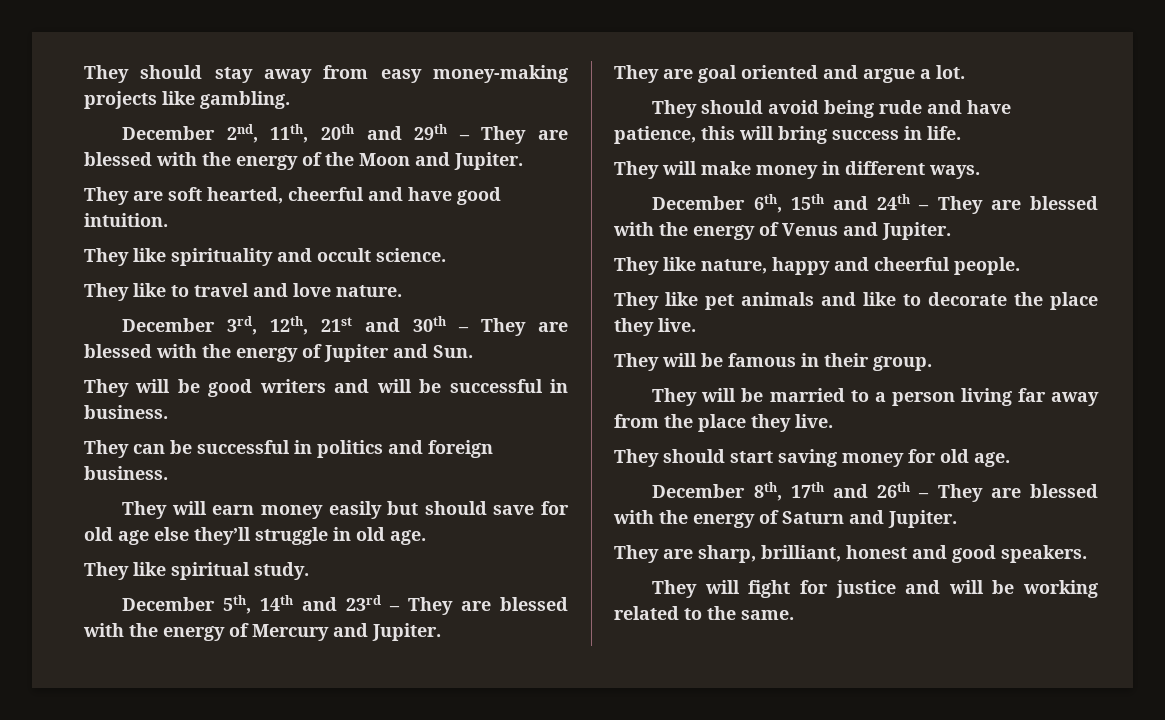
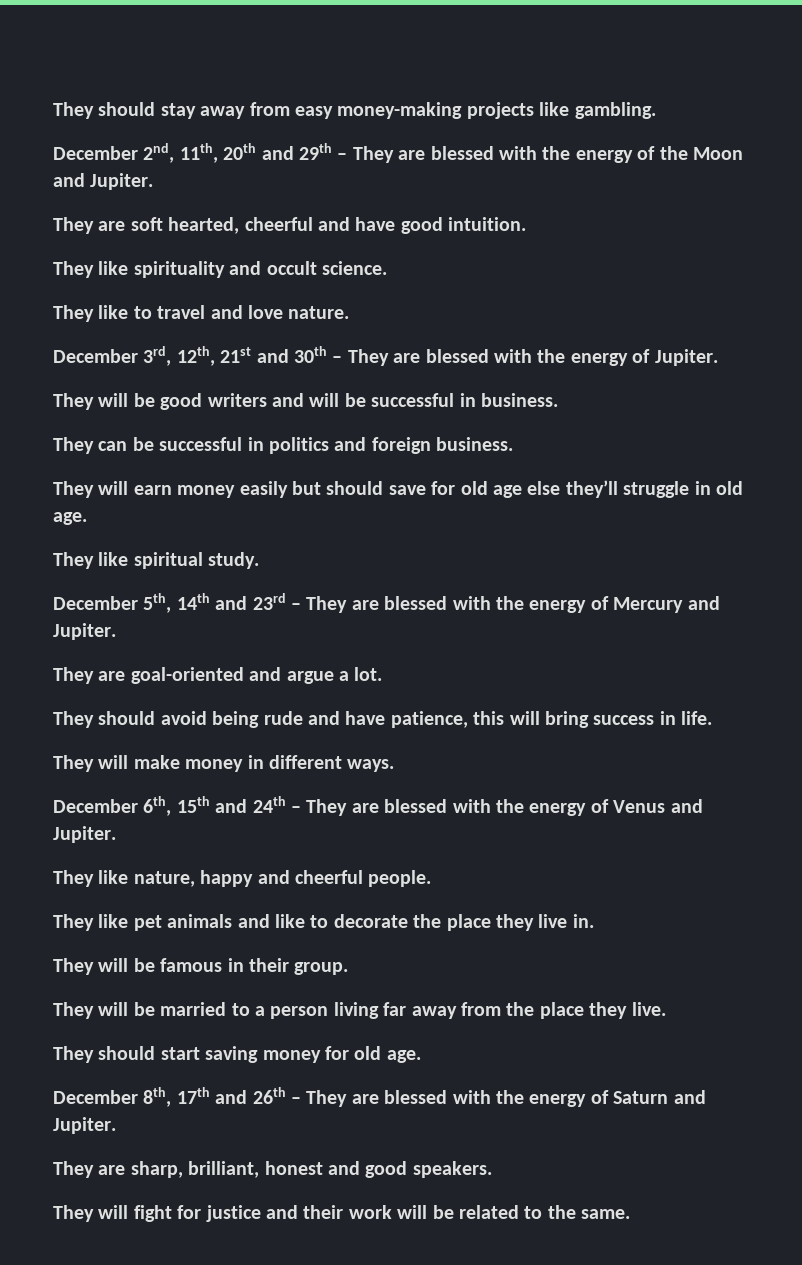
- December 3rd, 12th, 21st and 30th – They are blessed with the energy of Jupiter and Sun.
+ December 3rd, 12th, 21st and 30th – They are blessed with the energy of Jupiter.
- They are goal oriented and argue a lot.
+ They are goal-oriented and argue a lot.
- They like pet animals and like to decorate the place they live.
+ They like pet animals and like to decorate the place they live in.
- They will fight for justice and will be working related to the same.
+ They will fight for justice and their work will be related to the same.

